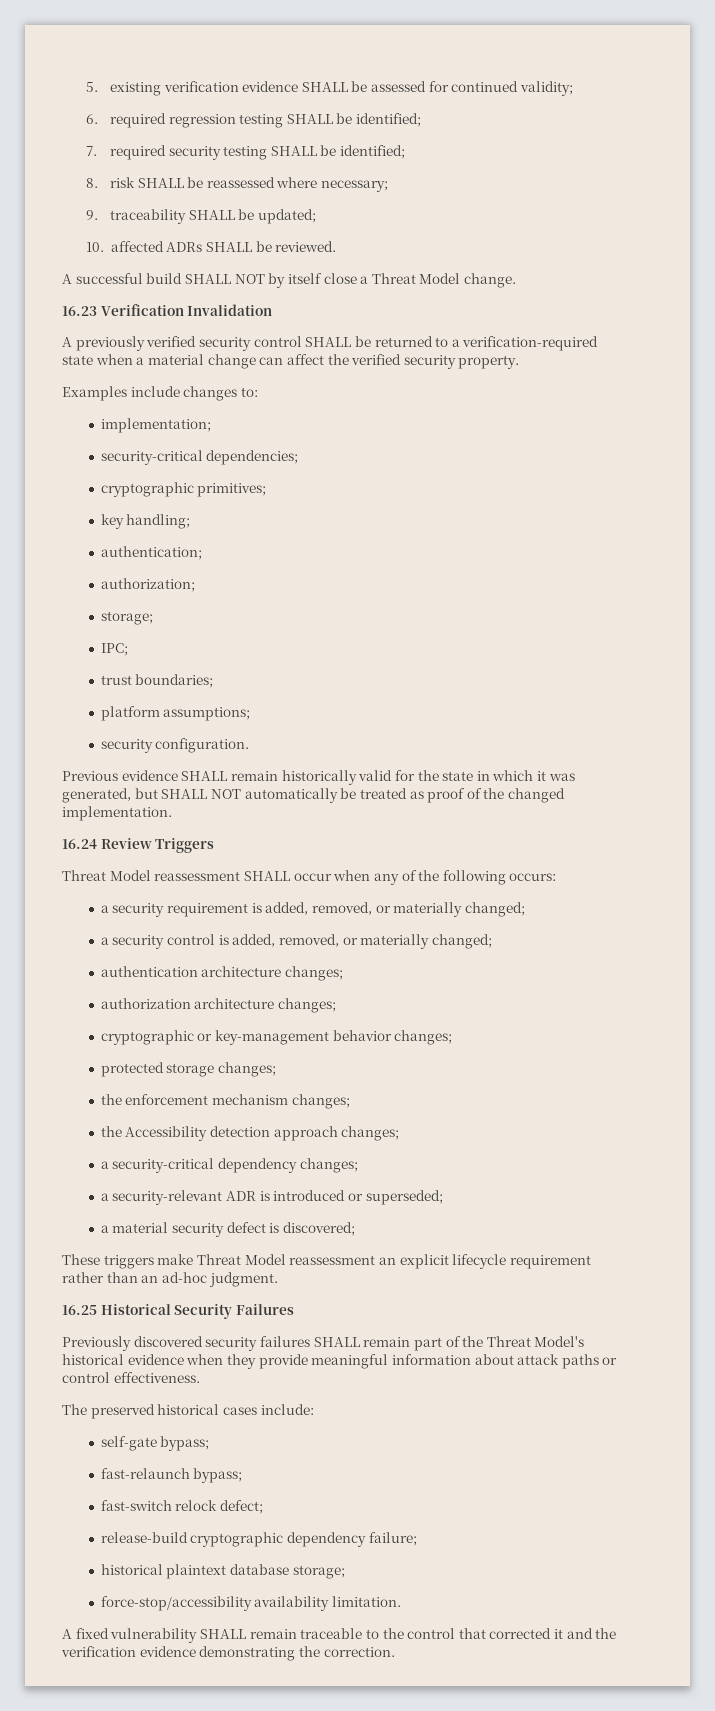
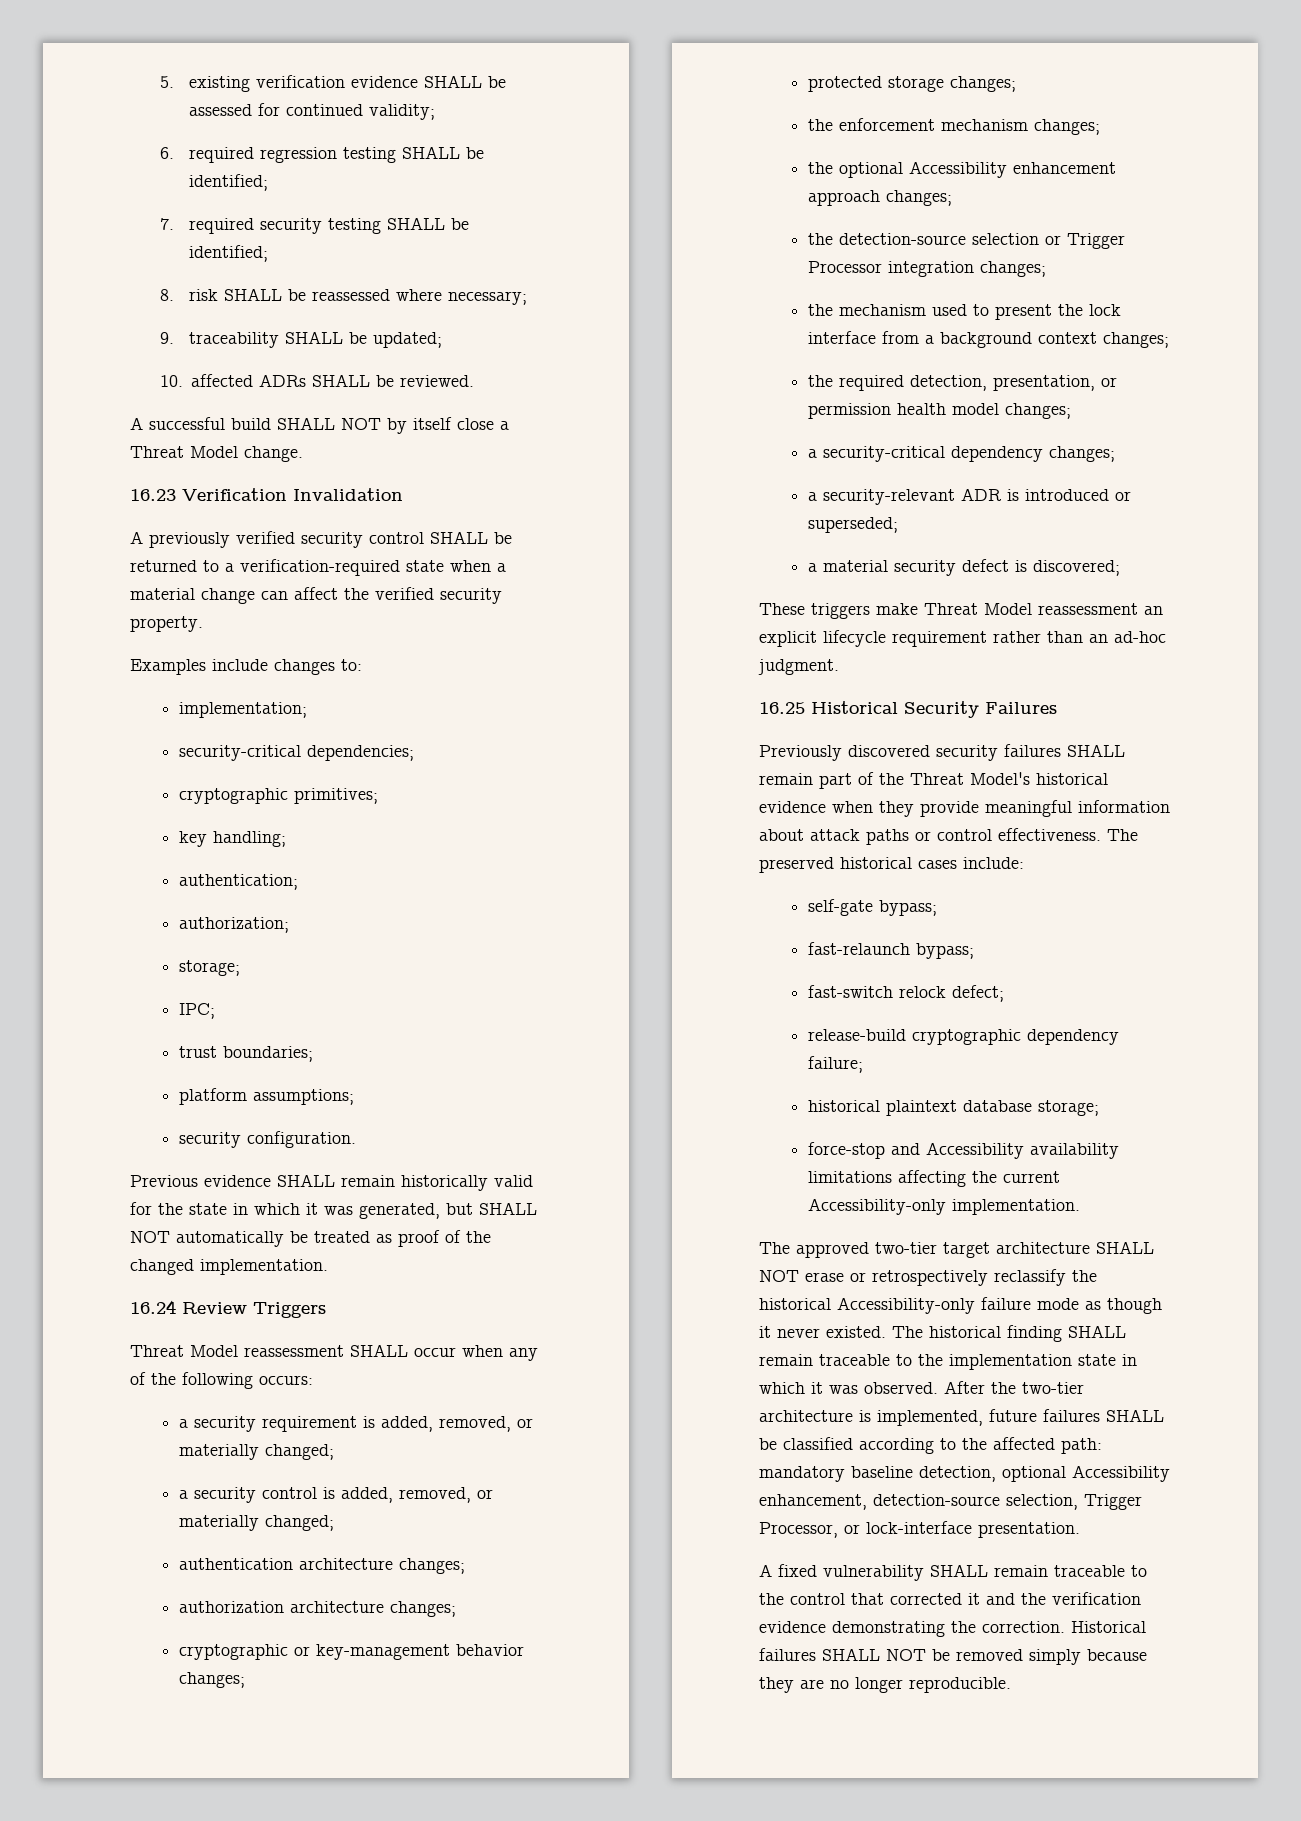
- the Accessibility detection approach changes;
+ the optional Accessibility enhancement approach changes;
+ the detection-source selection or Trigger Processor integration changes;
+ the mechanism used to present the lock interface from a background context changes;
+ the required detection, presentation, or permission health model changes;
- Previously discovered security failures SHALL remain part of the Threat Model's historical evidence when they provide meaningful information about attack paths or control effectiveness.
- The preserved historical cases include:
+ Previously discovered security failures SHALL remain part of the Threat Model's historical evidence when they provide meaningful information about attack paths or control effectiveness. The preserved historical cases include:
- force-stop/accessibility availability limitation.
+ force-stop and Accessibility availability limitations affecting the current Accessibility-only implementation.
+ The approved two-tier target architecture SHALL NOT erase or retrospectively reclassify the historical Accessibility-only failure mode as though it never existed. The historical finding SHALL remain traceable to the implementation state in which it was observed. After the two-tier architecture is implemented, future failures SHALL be classified according to the affected path: mandatory baseline detection, optional Accessibility enhancement, detection-source selection, Trigger Processor, or lock-interface presentation.
+ Historical failures SHALL NOT be removed simply because they are no longer reproducible.

